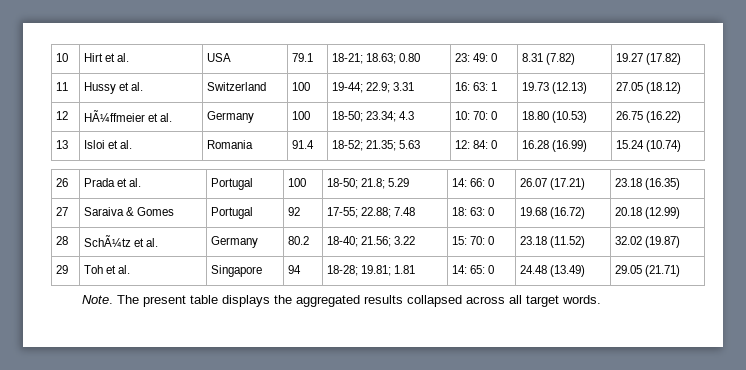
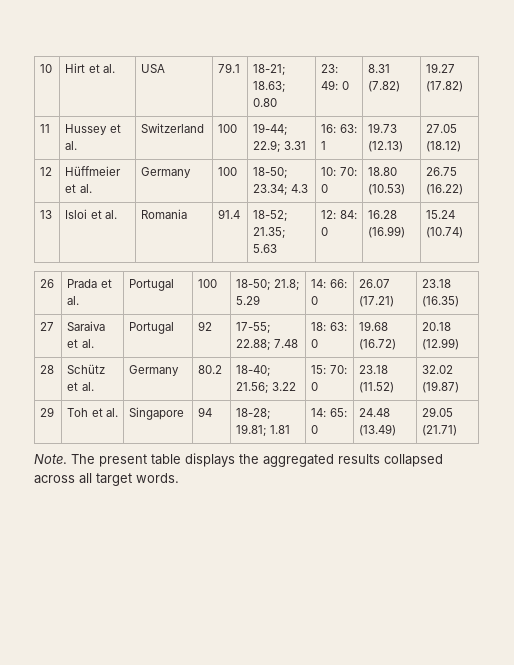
- 11 | Hussy et al. | Switzerland | 100 | 19-44; 22.9; 3.31 | 16: 63: 1 | 19.73 (12.13) | 27.05 (18.12)
+ 11 | Hussey et al. | Switzerland | 100 | 19-44; 22.9; 3.31 | 16: 63: 1 | 19.73 (12.13) | 27.05 (18.12)
- 12 | HÃ¼ffmeier et al. | Germany | 100 | 18-50; 23.34; 4.3 | 10: 70: 0 | 18.80 (10.53) | 26.75 (16.22)
+ 12 | Hüffmeier et al. | Germany | 100 | 18-50; 23.34; 4.3 | 10: 70: 0 | 18.80 (10.53) | 26.75 (16.22)
- 27 | Saraiva & Gomes | Portugal | 92 | 17-55; 22.88; 7.48 | 18: 63: 0 | 19.68 (16.72) | 20.18 (12.99)
+ 27 | Saraiva et al. | Portugal | 92 | 17-55; 22.88; 7.48 | 18: 63: 0 | 19.68 (16.72) | 20.18 (12.99)
- 28 | SchÃ¼tz et al. | Germany | 80.2 | 18-40; 21.56; 3.22 | 15: 70: 0 | 23.18 (11.52) | 32.02 (19.87)
+ 28 | Schütz et al. | Germany | 80.2 | 18-40; 21.56; 3.22 | 15: 70: 0 | 23.18 (11.52) | 32.02 (19.87)

